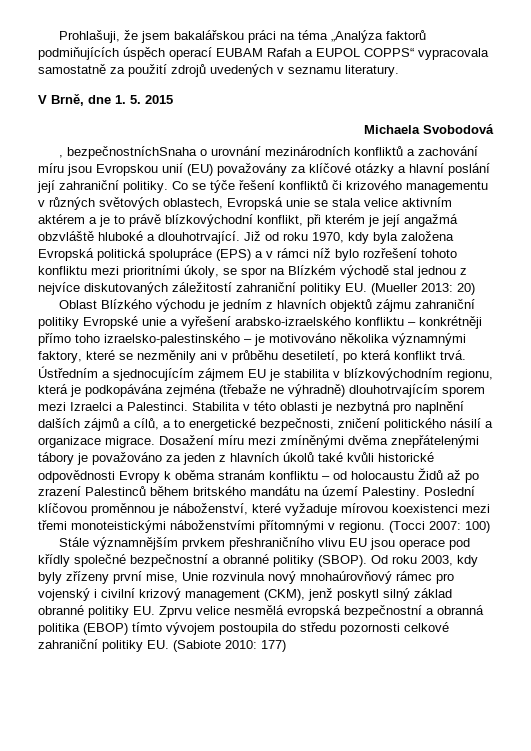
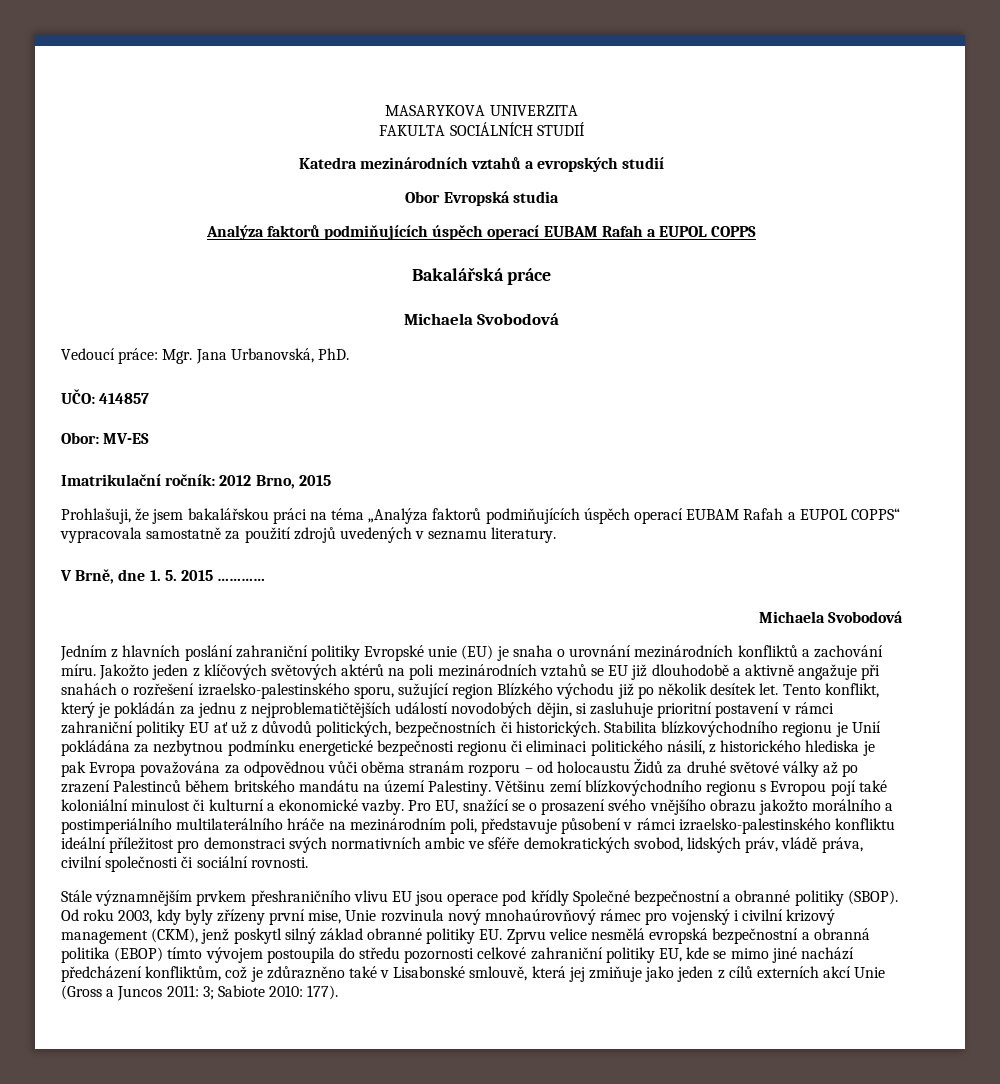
+ MASARYKOVA UNIVERZITA
+ FAKULTA SOCIÁLNÍCH STUDIÍ
+ Katedra mezinárodních vztahů a evropských studií
+ Obor Evropská studia
+ Analýza faktorů podmiňujících úspěch operací EUBAM Rafah a EUPOL COPPS
+ Bakalářská práce
+ Michaela Svobodová
+ Vedoucí práce: Mgr. Jana Urbanovská, PhD.
+ UČO: 414857
+ Obor: MV-ES
+ Imatrikulační ročník: 2012 Brno, 2015
- V Brně, dne 1. 5. 2015
+ V Brně, dne 1. 5. 2015 …………
  Michaela Svobodová
- , bezpečnostníchSnaha o urovnání mezinárodních konfliktů a zachování míru jsou Evropskou unií (EU) považovány za klíčové otázky a hlavní poslání její zahraniční politiky. Co se týče řešení konfliktů či krizového managementu v různých světových oblastech, Evropská unie se stala velice aktivním aktérem a je to právě blízkovýchodní konflikt, při kterém je její angažmá obzvláště hluboké a dlouhotrvající. Již od roku 1970, kdy byla založena Evropská politická spolupráce (EPS) a v rámci níž bylo rozřešení tohoto konfliktu mezi prioritními úkoly, se spor na Blízkém východě stal jednou z nejvíce diskutovaných záležitostí zahraniční politiky EU. (Mueller 2013: 20)
- Oblast Blízkého východu je jedním z hlavních objektů zájmu zahraniční politiky Evropské unie a vyřešení arabsko-izraelského konfliktu – konkrétněji přímo toho izraelsko-palestinského – je motivováno několika významnými faktory, které se nezměnily ani v průběhu desetiletí, po která konflikt trvá. Ústředním a sjednocujícím zájmem EU je stabilita v blízkovýchodním regionu, která je podkopávána zejména (třebaže ne výhradně) dlouhotrvajícím sporem mezi Izraelci a Palestinci. Stabilita v této oblasti je nezbytná pro naplnění dalších zájmů a cílů, a to energetické bezpečnosti, zničení politického násilí a organizace migrace. Dosažení míru mezi zmíněnými dvěma znepřátelenými tábory je považováno za jeden z hlavních úkolů také kvůli historické odpovědnosti Evropy k oběma stranám konfliktu – od holocaustu Židů až po zrazení Palestinců během britského mandátu na území Palestiny.
+ Jedním z hlavních poslání zahraniční politiky Evropské unie (EU) je snaha o urovnání mezinárodních konfliktů a zachování míru. Jakožto jeden z klíčových světových aktérů na poli mezinárodních vztahů se EU již dlouhodobě a aktivně angažuje při snahách o rozřešení izraelsko-palestinského sporu, sužující region Blízkého východu již po několik desítek let. Tento konflikt, který je pokládán za jednu z nejproblematičtějších událostí novodobých dějin, si zasluhuje prioritní postavení v rámci zahraniční politiky EU ať už z důvodů politických, bezpečnostních či historických. Stabilita blízkovýchodního regionu je Unií pokládána za nezbytnou podmínku energetické bezpečnosti regionu či eliminaci politického násilí, z historického hlediska je pak Evropa považována za odpovědnou vůči oběma stranám rozporu – od holocaustu Židů za druhé světové války až po zrazení Palestinců během britského mandátu na území Palestiny.
- Poslední klíčovou proměnnou je náboženství, které vyžaduje mírovou koexistenci mezi třemi monoteistickými náboženstvími přítomnými v regionu. (Tocci 2007: 100)
+ Většinu zemí blízkovýchodního regionu s Evropou pojí také koloniální minulost či kulturní a ekonomické vazby. Pro EU, snažící se o prosazení svého vnějšího obrazu jakožto morálního a postimperiálního multilaterálního hráče na mezinárodním poli, představuje působení v rámci izraelsko-palestinského konfliktu ideální příležitost pro demonstraci svých normativních ambic ve sféře demokratických svobod, lidských práv, vládě práva, civilní společnosti či sociální rovnosti.
- Stále významnějším prvkem přeshraničního vlivu EU jsou operace pod křídly společné bezpečnostní a obranné politiky (SBOP).
+ Stále významnějším prvkem přeshraničního vlivu EU jsou operace pod křídly Společné bezpečnostní a obranné politiky (SBOP).
- Od roku 2003, kdy byly zřízeny první mise, Unie rozvinula nový mnohaúrovňový rámec pro vojenský i civilní krizový management (CKM), jenž poskytl silný základ obranné politiky EU. Zprvu velice nesmělá evropská bezpečnostní a obranná politika (EBOP) tímto vývojem postoupila do středu pozornosti celkové zahraniční politiky EU. (Sabiote 2010: 177)
+ Od roku 2003, kdy byly zřízeny první mise, Unie rozvinula nový mnohaúrovňový rámec pro vojenský i civilní krizový management (CKM), jenž poskytl silný základ obranné politiky EU. Zprvu velice nesmělá evropská bezpečnostní a obranná politika (EBOP) tímto vývojem postoupila do středu pozornosti celkové zahraniční politiky EU, kde se mimo jiné nachází předcházení konfliktům, což je zdůrazněno také v Lisabonské smlouvě, která jej zmiňuje jako jeden z cílů externích akcí Unie (Gross a Juncos 2011: 3; Sabiote 2010: 177).

